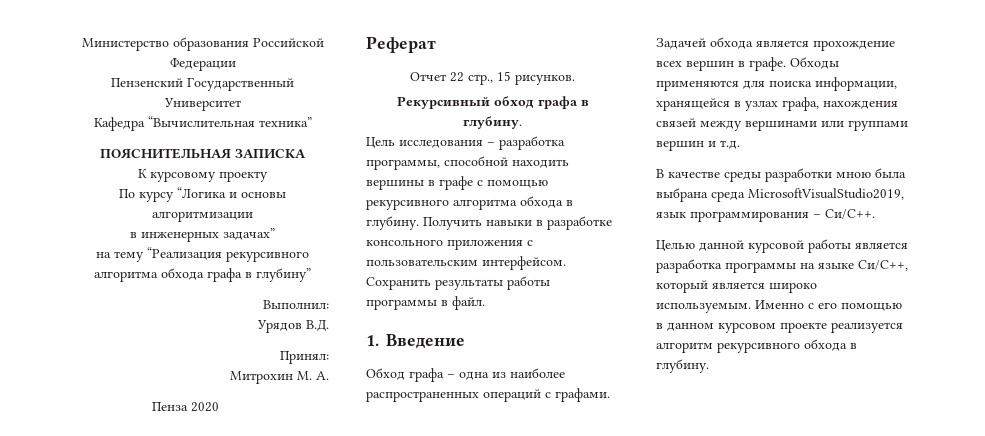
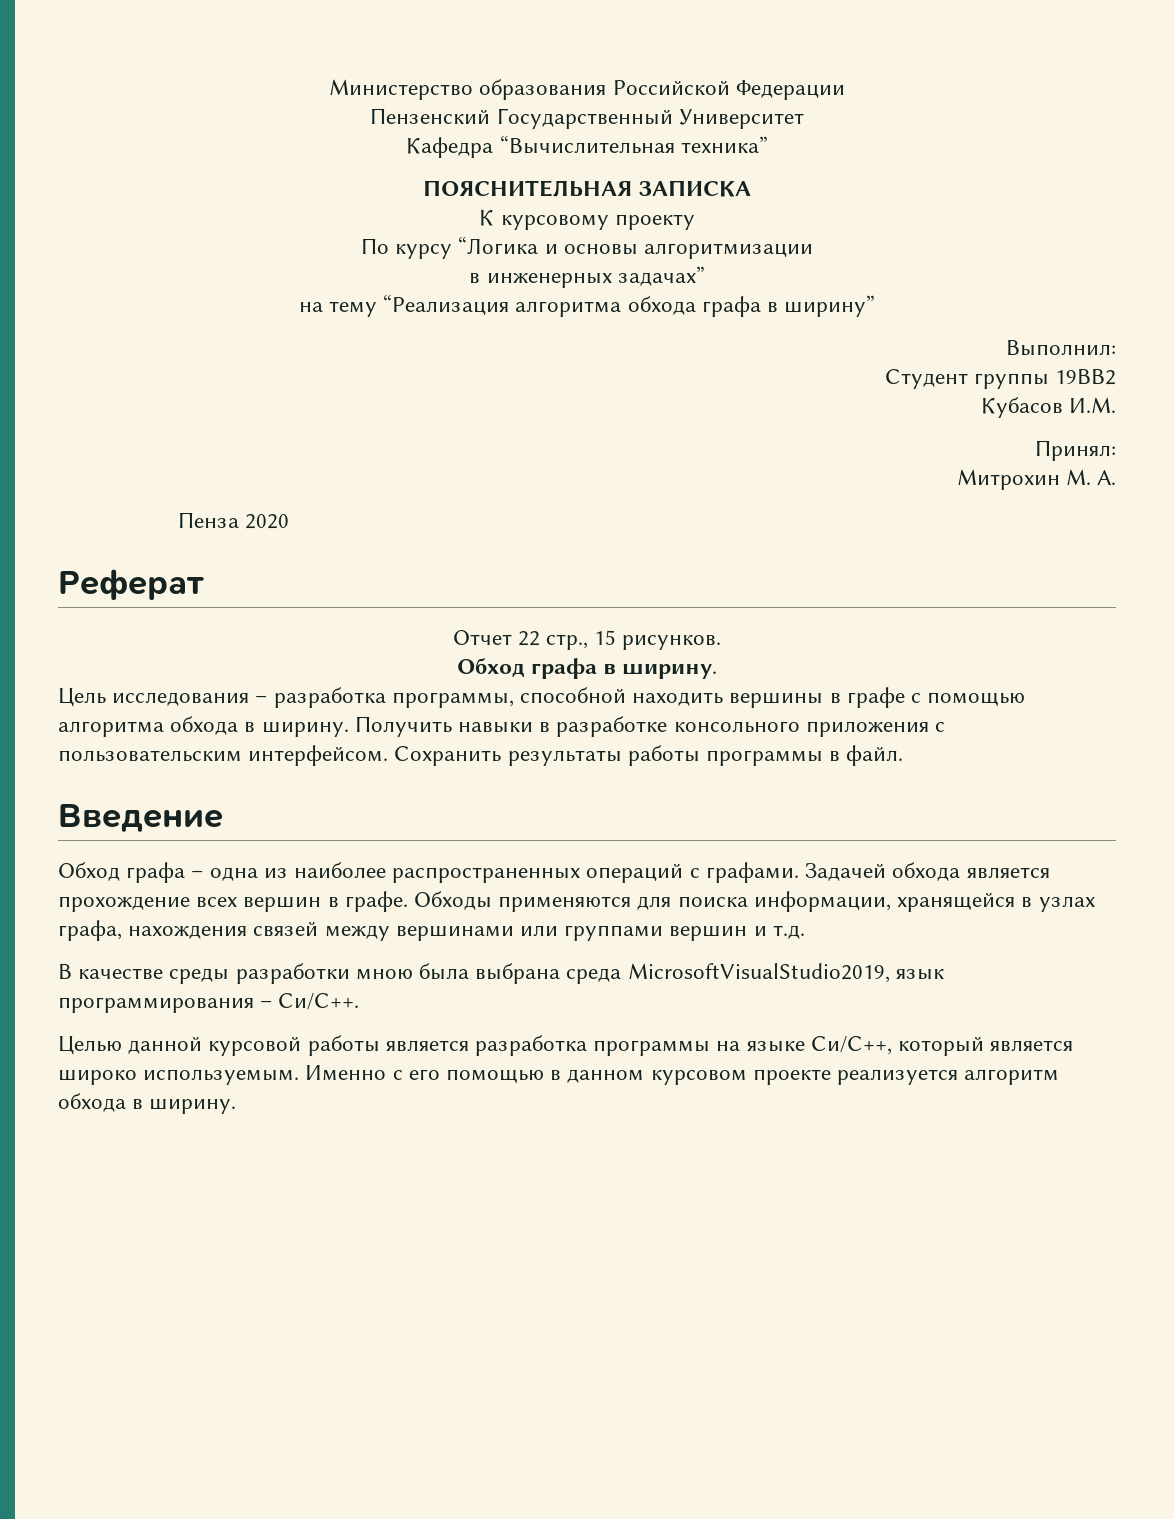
- на тему “Реализация рекурсивного алгоритма обхода графа в глубину”
+ на тему “Реализация алгоритма обхода графа в ширину”
- Урядов В.Д.
+ Студент группы 19ВВ2
+ Кубасов И.М.
- Рекурсивный обход графа в глубину.
+ Обход графа в ширину.
- Цель исследования – разработка программы, способной находить вершины в графе с помощью рекурсивного алгоритма обхода в глубину.
+ Цель исследования – разработка программы, способной находить вершины в графе с помощью алгоритма обхода в ширину.
- 1. Введение
+ Введение
- Именно с его помощью в данном курсовом проекте реализуется алгоритм рекурсивного обхода в глубину.
+ Именно с его помощью в данном курсовом проекте реализуется алгоритм обхода в ширину.

